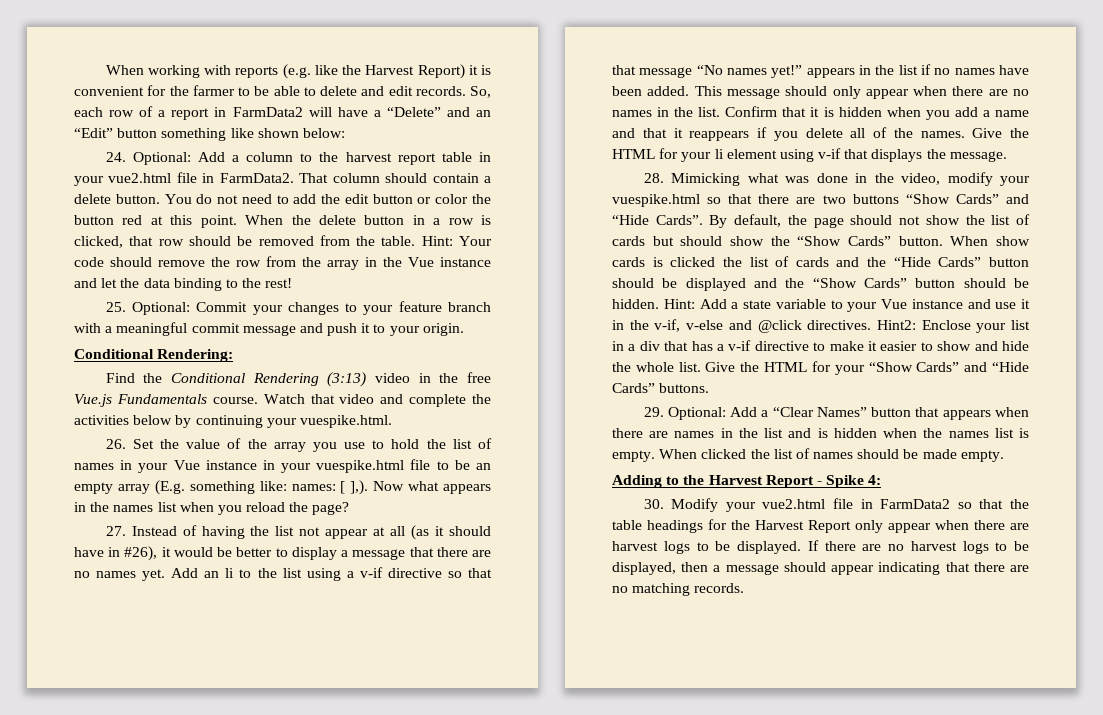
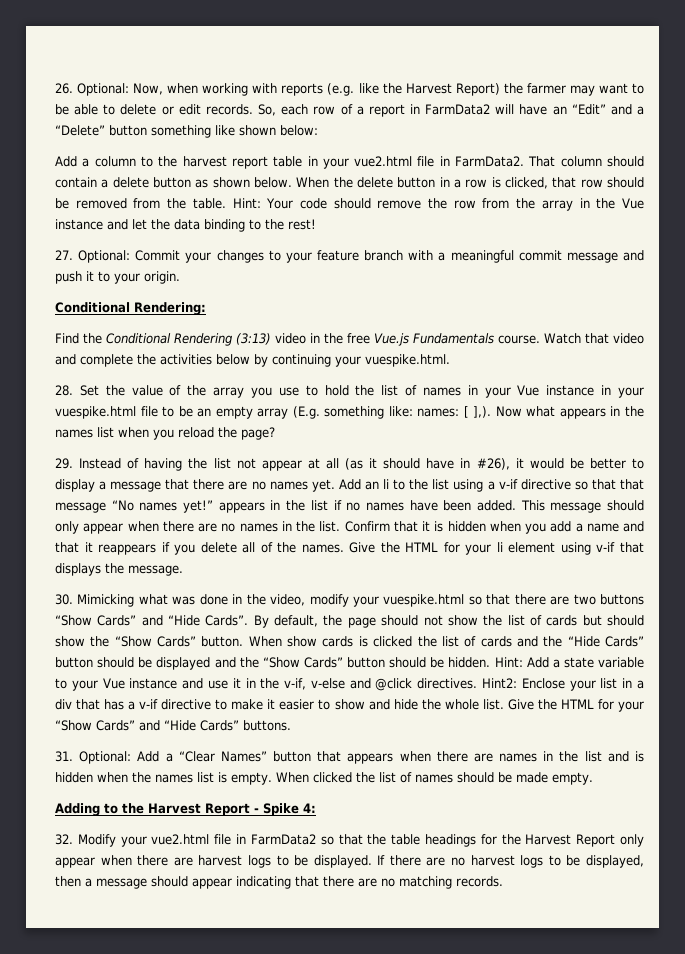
- When working with reports (e.g. like the Harvest Report) it is convenient for the farmer to be able to delete and edit records.
+ 26. Optional: Now, when working with reports (e.g. like the Harvest Report) the farmer may want to be able to delete or edit records.
- So, each row of a report in FarmData2 will have a “Delete” and an “Edit” button something like shown below:
+ So, each row of a report in FarmData2 will have an “Edit” and a “Delete” button something like shown below:
- 24. Optional: Add a column to the harvest report table in your vue2.html file in FarmData2.
+ Add a column to the harvest report table in your vue2.html file in FarmData2.
- That column should contain a delete button. You do not need to add the edit button or color the button red at this point.
+ That column should contain a delete button as shown below.
- 25. Optional: Commit your changes to your feature branch with a meaningful commit message and push it to your origin.
+ 27. Optional: Commit your changes to your feature branch with a meaningful commit message and push it to your origin.
- 26. Set the value of the array you use to hold the list of names in your Vue instance in your vuespike.html file to be an empty array (E.g. something like: names: [ ],).
+ 28. Set the value of the array you use to hold the list of names in your Vue instance in your vuespike.html file to be an empty array (E.g. something like: names: [ ],).
- 27. Instead of having the list not appear at all (as it should have in #26), it would be better to display a message that there are no names yet.
+ 29. Instead of having the list not appear at all (as it should have in #26), it would be better to display a message that there are no names yet.
- 28. Mimicking what was done in the video, modify your vuespike.html so that there are two buttons “Show Cards” and “Hide Cards”.
+ 30. Mimicking what was done in the video, modify your vuespike.html so that there are two buttons “Show Cards” and “Hide Cards”.
- 29. Optional: Add a “Clear Names” button that appears when there are names in the list and is hidden when the names list is empty.
+ 31. Optional: Add a “Clear Names” button that appears when there are names in the list and is hidden when the names list is empty.
- 30. Modify your vue2.html file in FarmData2 so that the table headings for the Harvest Report only appear when there are harvest logs to be displayed.
+ 32. Modify your vue2.html file in FarmData2 so that the table headings for the Harvest Report only appear when there are harvest logs to be displayed.

